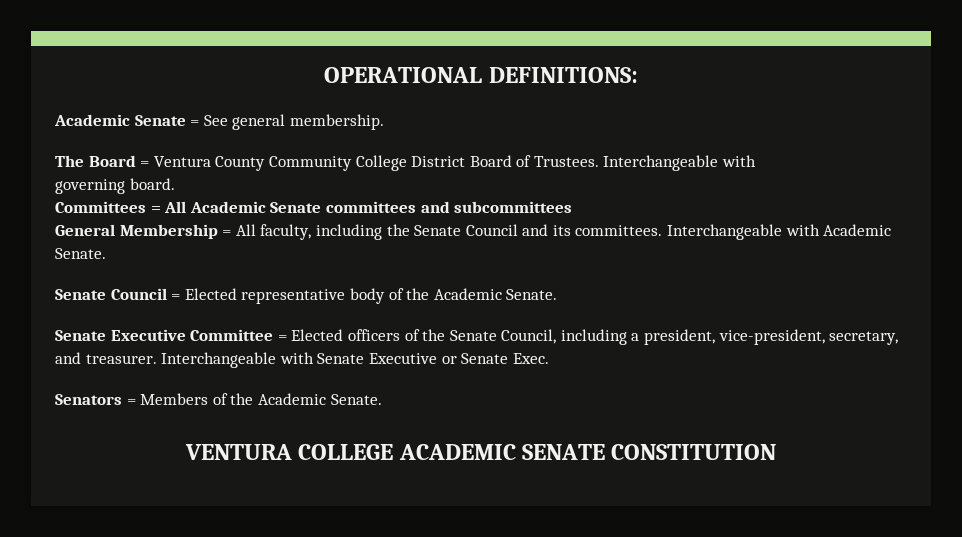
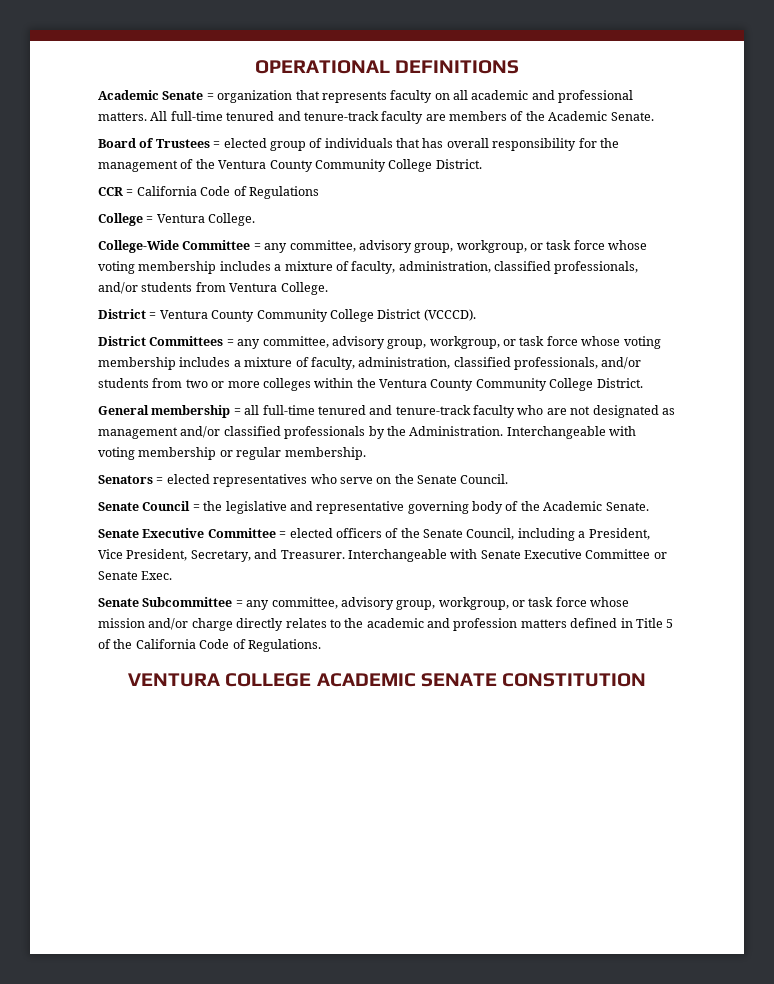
- OPERATIONAL DEFINITIONS:
+ OPERATIONAL DEFINITIONS
- Academic Senate = See general membership.
- The Board = Ventura County Community College District Board of Trustees. Interchangeable with
- governing board.
- Committees = All Academic Senate committees and subcommittees
- General Membership = All faculty, including the Senate Council and its committees. Interchangeable with Academic Senate.
- Senate Council = Elected representative body of the Academic Senate.
+ Academic Senate = organization that represents faculty on all academic and professional matters. All full-time tenured and tenure-track faculty are members of the Academic Senate.
+ Board of Trustees = elected group of individuals that has overall responsibility for the management of the Ventura County Community College District.
+ CCR = California Code of Regulations
+ College = Ventura College.
+ College-Wide Committee = any committee, advisory group, workgroup, or task force whose voting membership includes a mixture of faculty, administration, classified professionals, and/or students from Ventura College.
+ District = Ventura County Community College District (VCCCD).
+ District Committees = any committee, advisory group, workgroup, or task force whose voting membership includes a mixture of faculty, administration, classified professionals, and/or students from two or more colleges within the Ventura County Community College District.
+ General membership = all full-time tenured and tenure-track faculty who are not designated as management and/or classified professionals by the Administration. Interchangeable with voting membership or regular membership.
+ Senators = elected representatives who serve on the Senate Council.
+ Senate Council = the legislative and representative governing body of the Academic Senate.
- Senate Executive Committee = Elected officers of the Senate Council, including a president, vice-president, secretary, and treasurer.
+ Senate Executive Committee = elected officers of the Senate Council, including a President, Vice President, Secretary, and Treasurer.
- Interchangeable with Senate Executive or Senate Exec.
+ Interchangeable with Senate Executive Committee or Senate Exec.
- Senators = Members of the Academic Senate.
+ Senate Subcommittee = any committee, advisory group, workgroup, or task force whose mission and/or charge directly relates to the academic and profession matters defined in Title 5 of the California Code of Regulations.

